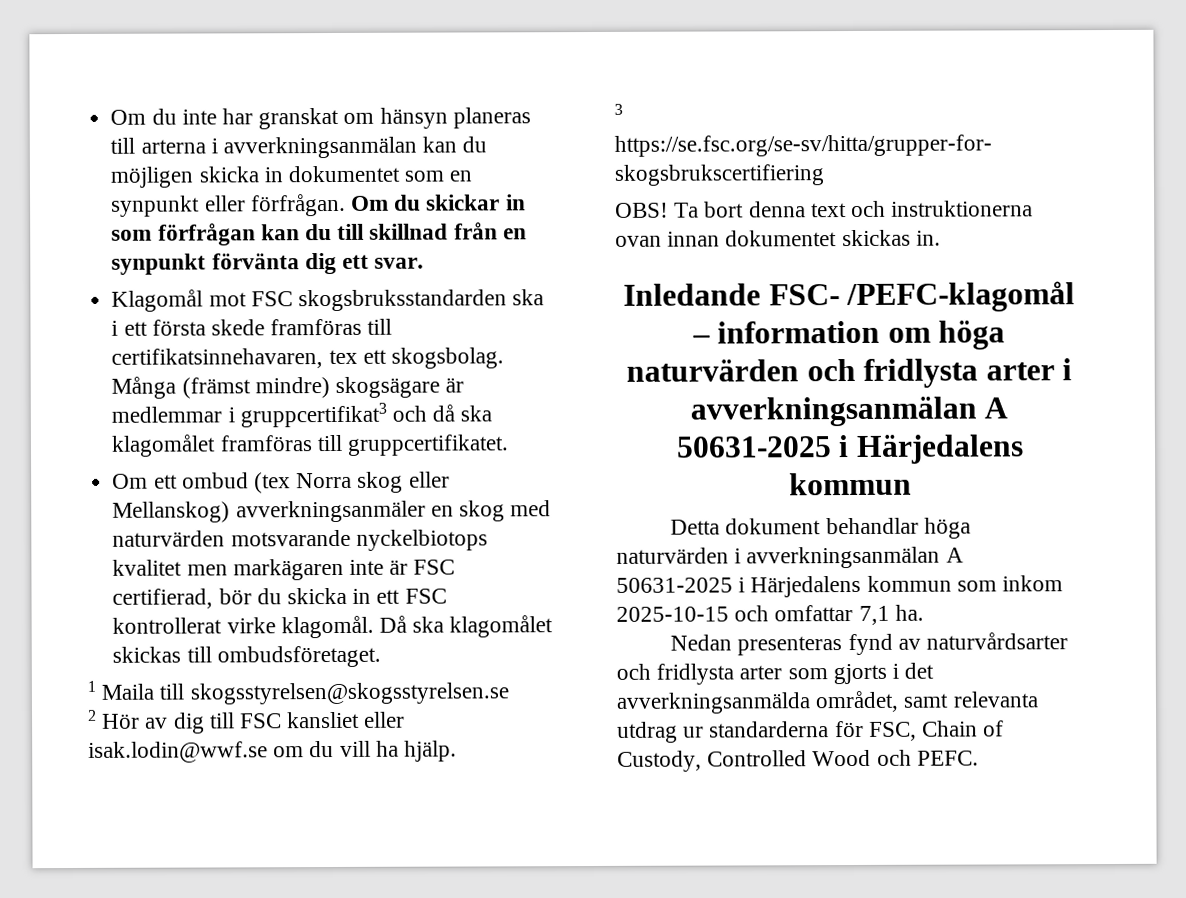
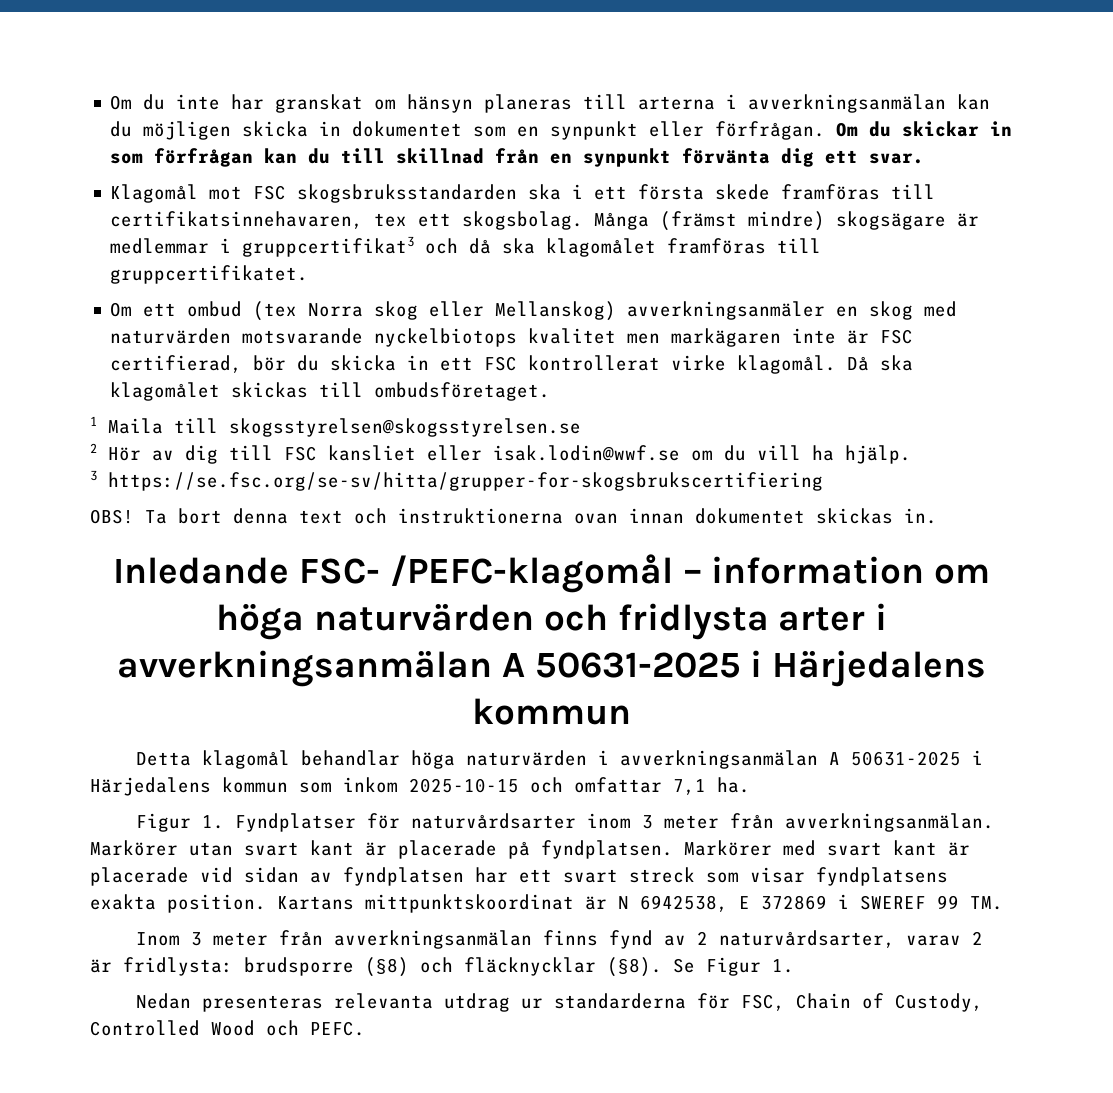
- Detta dokument behandlar höga naturvärden i avverkningsanmälan A 50631-2025 i Härjedalens kommun som inkom 2025-10-15 och omfattar 7,1 ha.
+ Detta klagomål behandlar höga naturvärden i avverkningsanmälan A 50631-2025 i Härjedalens kommun som inkom 2025-10-15 och omfattar 7,1 ha.
- Nedan presenteras fynd av naturvårdsarter och fridlysta arter som gjorts i det avverkningsanmälda området, samt relevanta utdrag ur standarderna för FSC, Chain of Custody, Controlled Wood och PEFC.
+ Figur 1. Fyndplatser för naturvårdsarter inom 3 meter från avverkningsanmälan. Markörer utan svart kant är placerade på fyndplatsen. Markörer med svart kant är placerade vid sidan av fyndplatsen har ett svart streck som visar fyndplatsens exakta position. Kartans mittpunktskoordinat är N 6942538, E 372869 i SWEREF 99 TM.
+ Inom 3 meter från avverkningsanmälan finns fynd av 2 naturvårdsarter, varav 2 är fridlysta: brudsporre (§8) och fläcknycklar (§8). Se Figur 1.
+ Nedan presenteras relevanta utdrag ur standarderna för FSC, Chain of Custody, Controlled Wood och PEFC.

